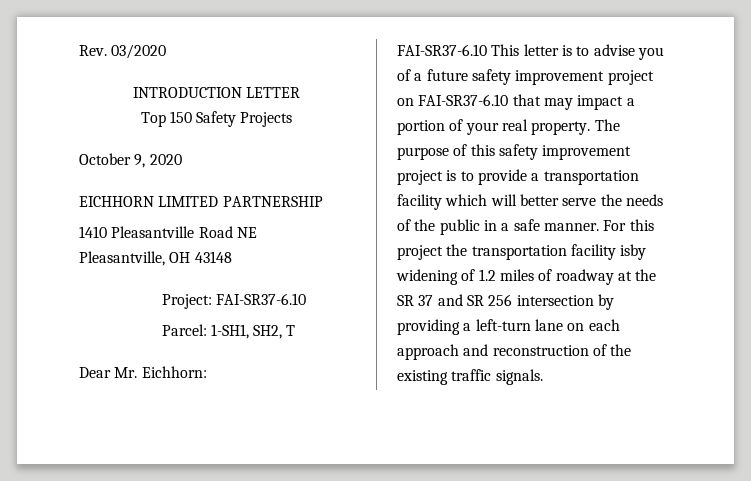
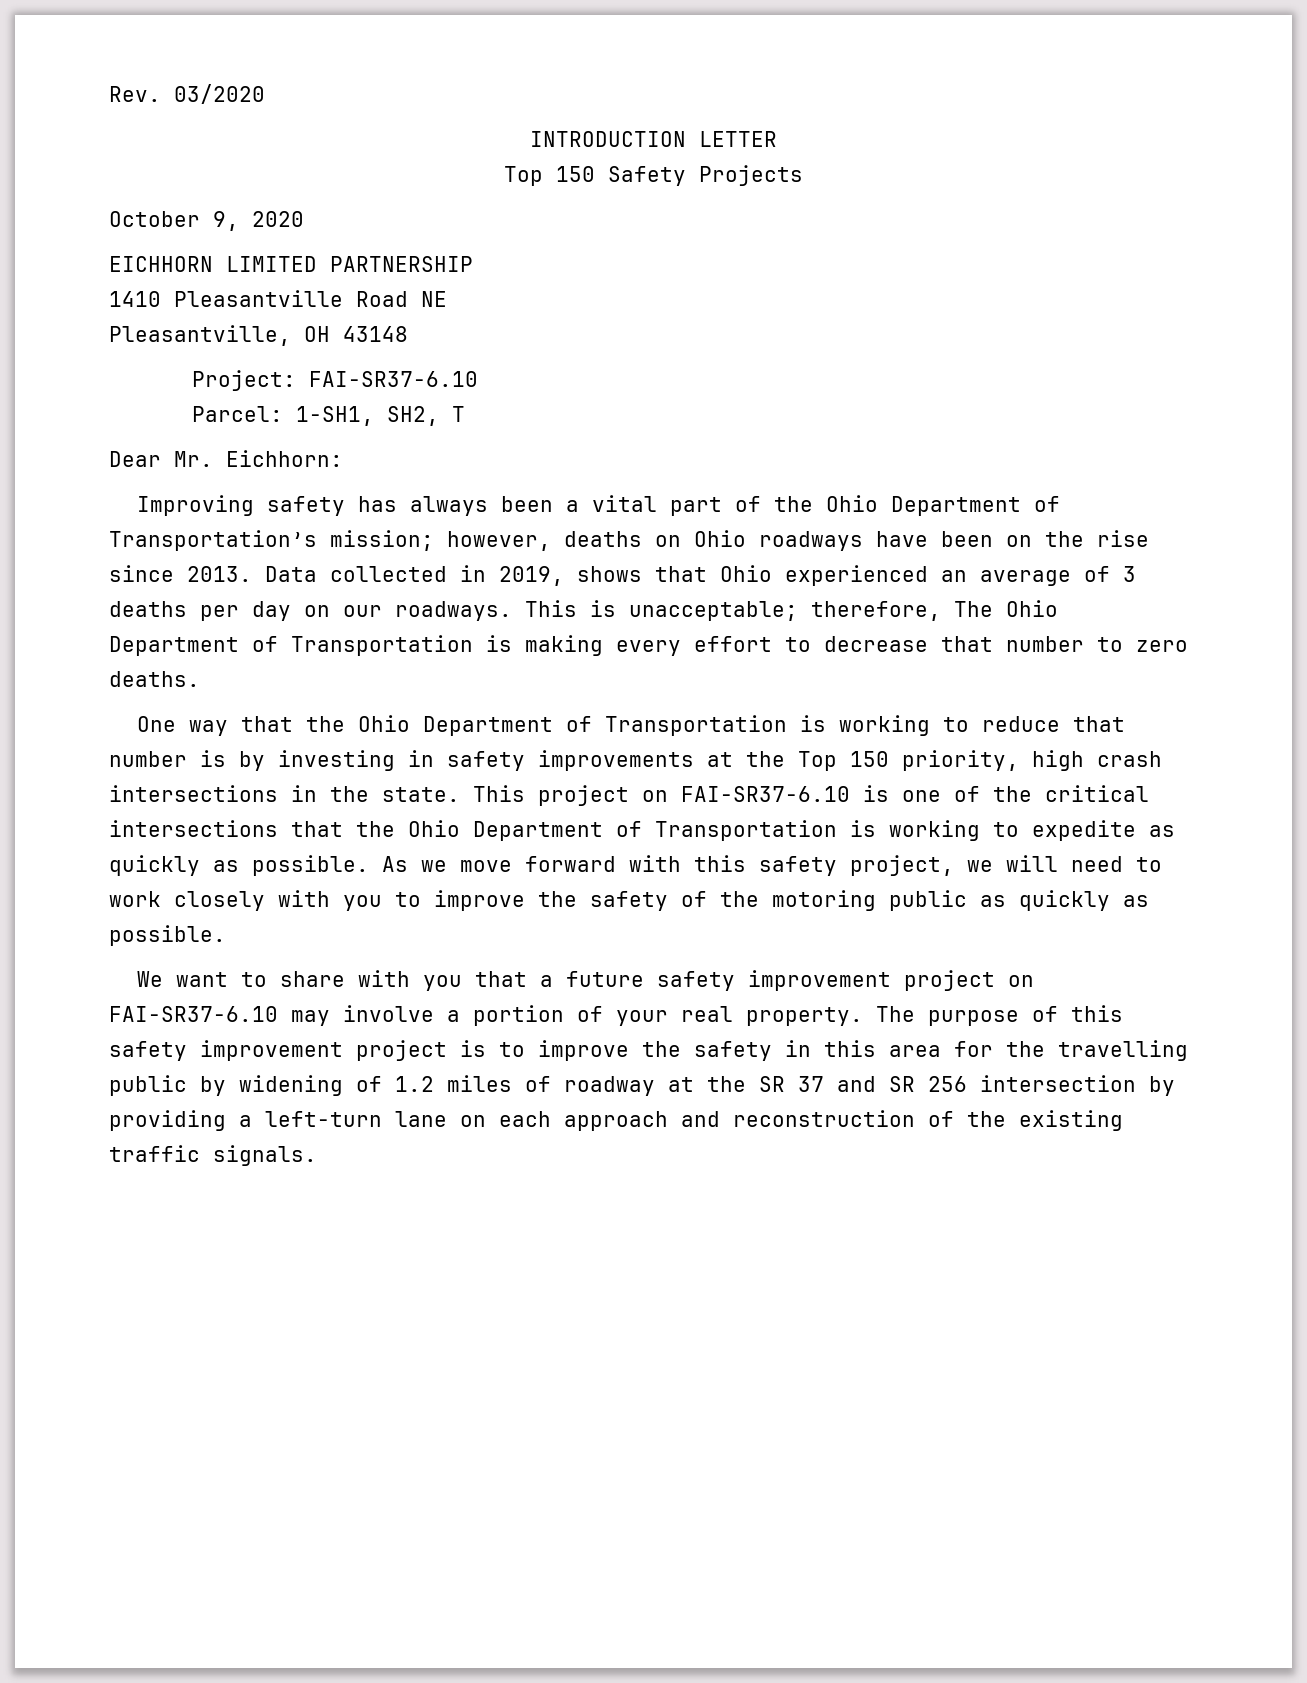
- FAI-SR37-6.10 This letter is to advise you of a future safety improvement project on FAI-SR37-6.10 that may impact a portion of your real property.
+ Improving safety has always been a vital part of the Ohio Department of Transportation’s mission; however, deaths on Ohio roadways have been on the rise since 2013. Data collected in 2019, shows that Ohio experienced an average of 3 deaths per day on our roadways. This is unacceptable; therefore, The Ohio Department of Transportation is making every effort to decrease that number to zero deaths.
+ One way that the Ohio Department of Transportation is working to reduce that number is by investing in safety improvements at the Top 150 priority, high crash intersections in the state. This project on FAI-SR37-6.10 is one of the critical intersections that the Ohio Department of Transportation is working to expedite as quickly as possible. As we move forward with this safety project, we will need to work closely with you to improve the safety of the motoring public as quickly as possible.
+ We want to share with you that a future safety improvement project on FAI-SR37-6.10 may involve a portion of your real property.
- The purpose of this safety improvement project is to provide a transportation facility which will better serve the needs of the public in a safe manner. For this project the transportation facility isby widening of 1.2 miles of roadway at the SR 37 and SR 256 intersection by providing a left-turn lane on each approach and reconstruction of the existing traffic signals.
+ The purpose of this safety improvement project is to improve the safety in this area for the travelling public by widening of 1.2 miles of roadway at the SR 37 and SR 256 intersection by providing a left-turn lane on each approach and reconstruction of the existing traffic signals.

